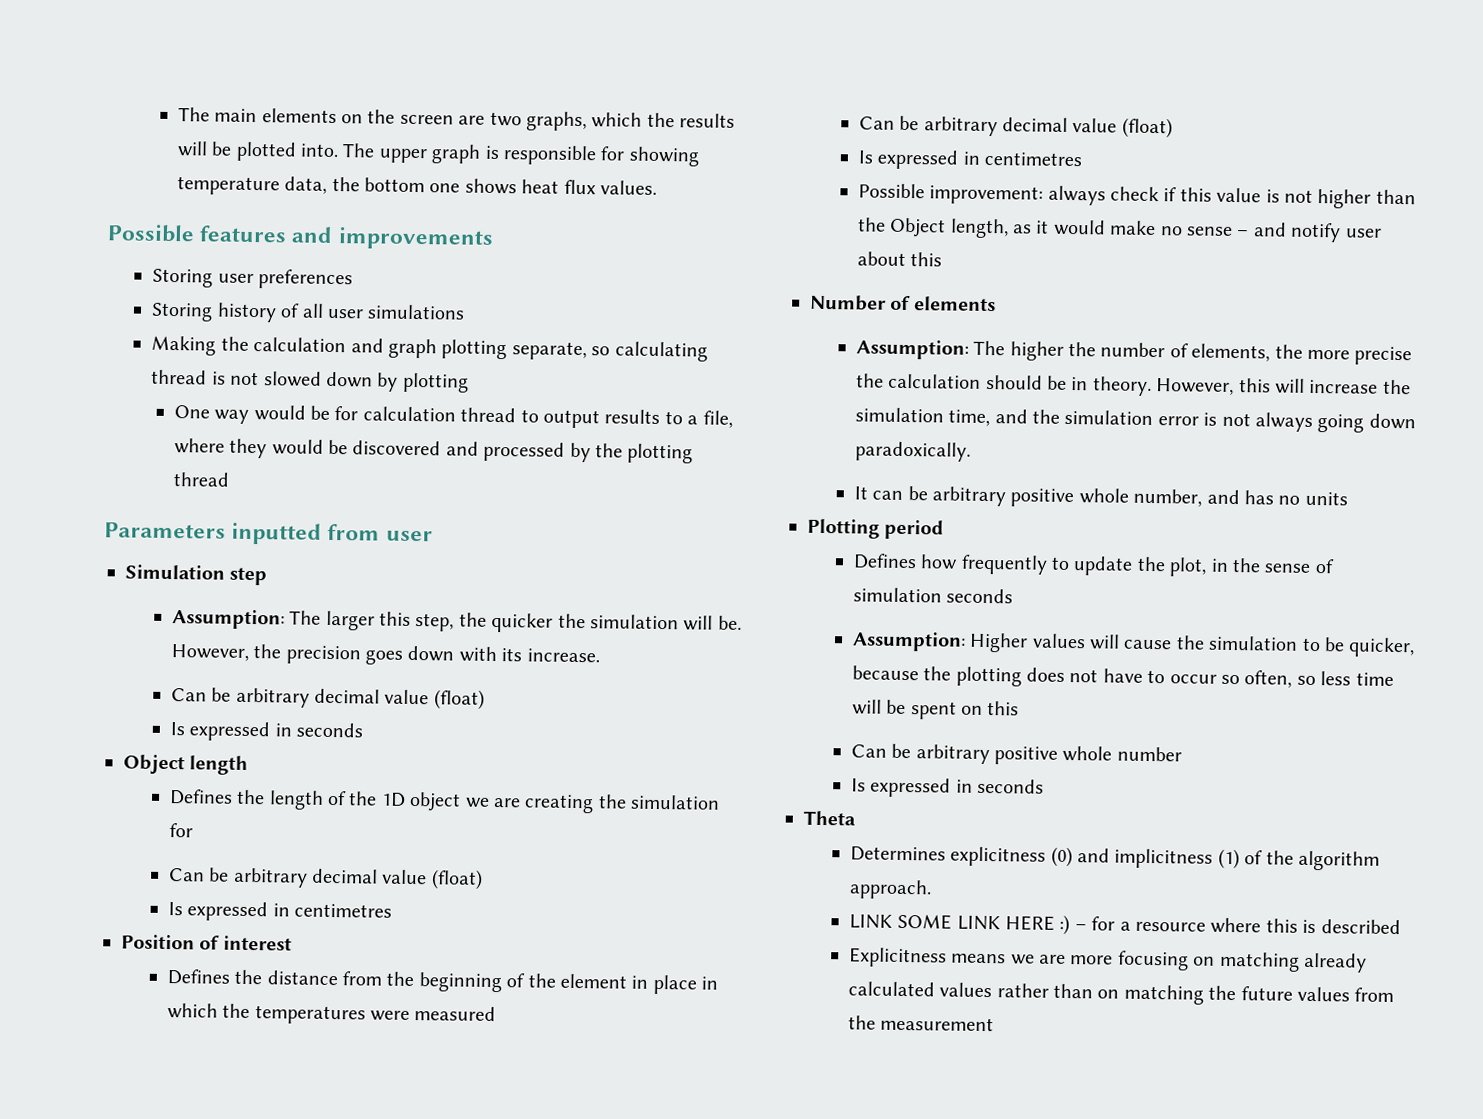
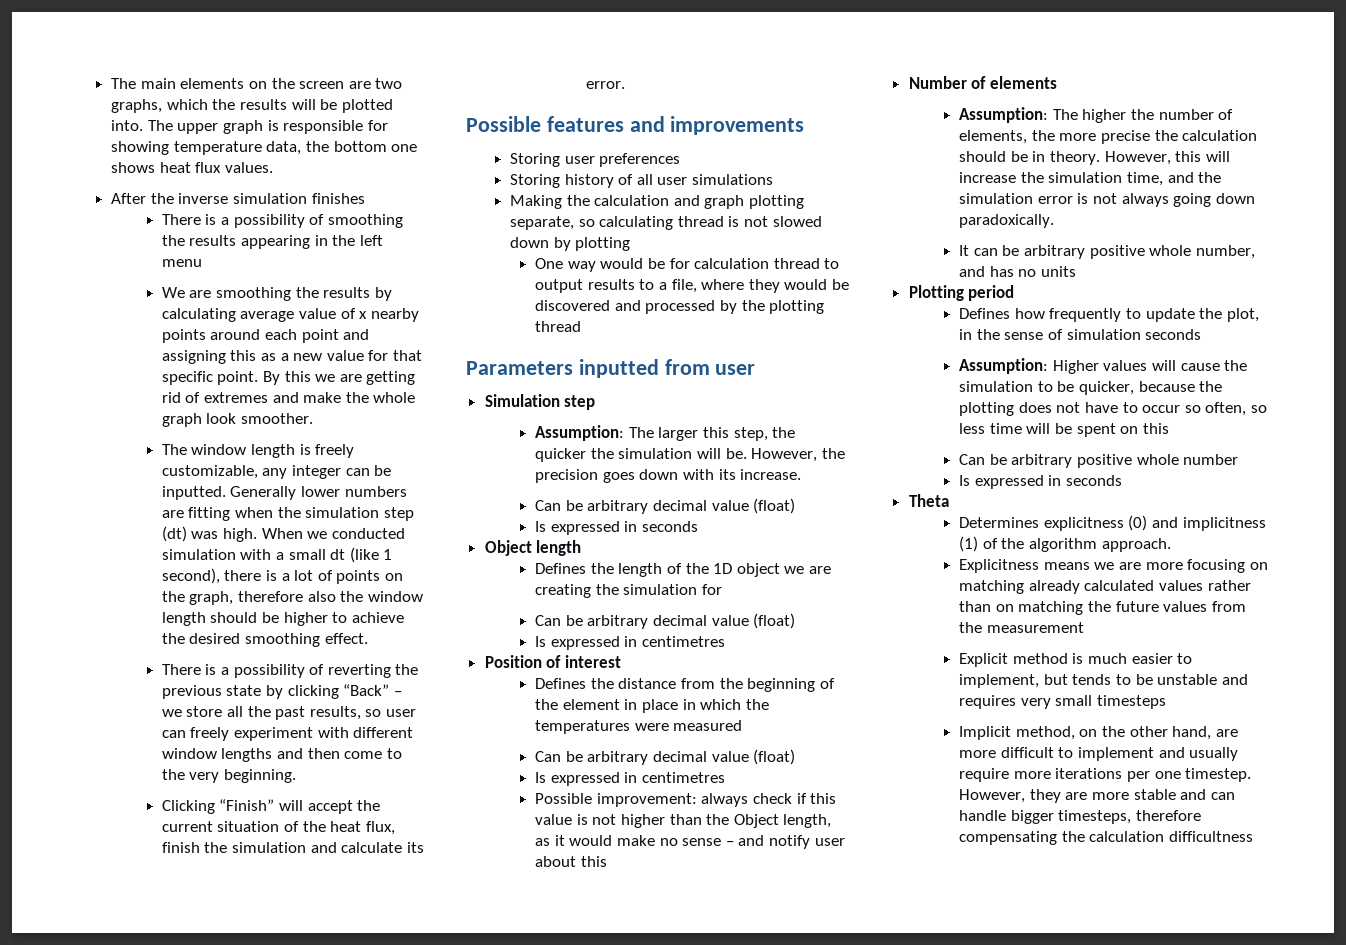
+ After the inverse simulation finishes
+ There is a possibility of smoothing the results appearing in the left menu
+ We are smoothing the results by calculating average value of x nearby points around each point and assigning this as a new value for that specific point. By this we are getting rid of extremes and make the whole graph look smoother.
+ The window length is freely customizable, any integer can be inputted. Generally lower numbers are fitting when the simulation step (dt) was high. When we conducted simulation with a small dt (like 1 second), there is a lot of points on the graph, therefore also the window length should be higher to achieve the desired smoothing effect.
+ There is a possibility of reverting the previous state by clicking “Back” – we store all the past results, so user can freely experiment with different window lengths and then come to the very beginning.
+ Clicking “Finish” will accept the current situation of the heat flux, finish the simulation and calculate its error.
- LINK SOME LINK HERE :) – for a resource where this is described
+ Explicit method is much easier to implement, but tends to be unstable and requires very small timesteps
+ Implicit method, on the other hand, are more difficult to implement and usually require more iterations per one timestep. However, they are more stable and can handle bigger timesteps, therefore compensating the calculation difficultness

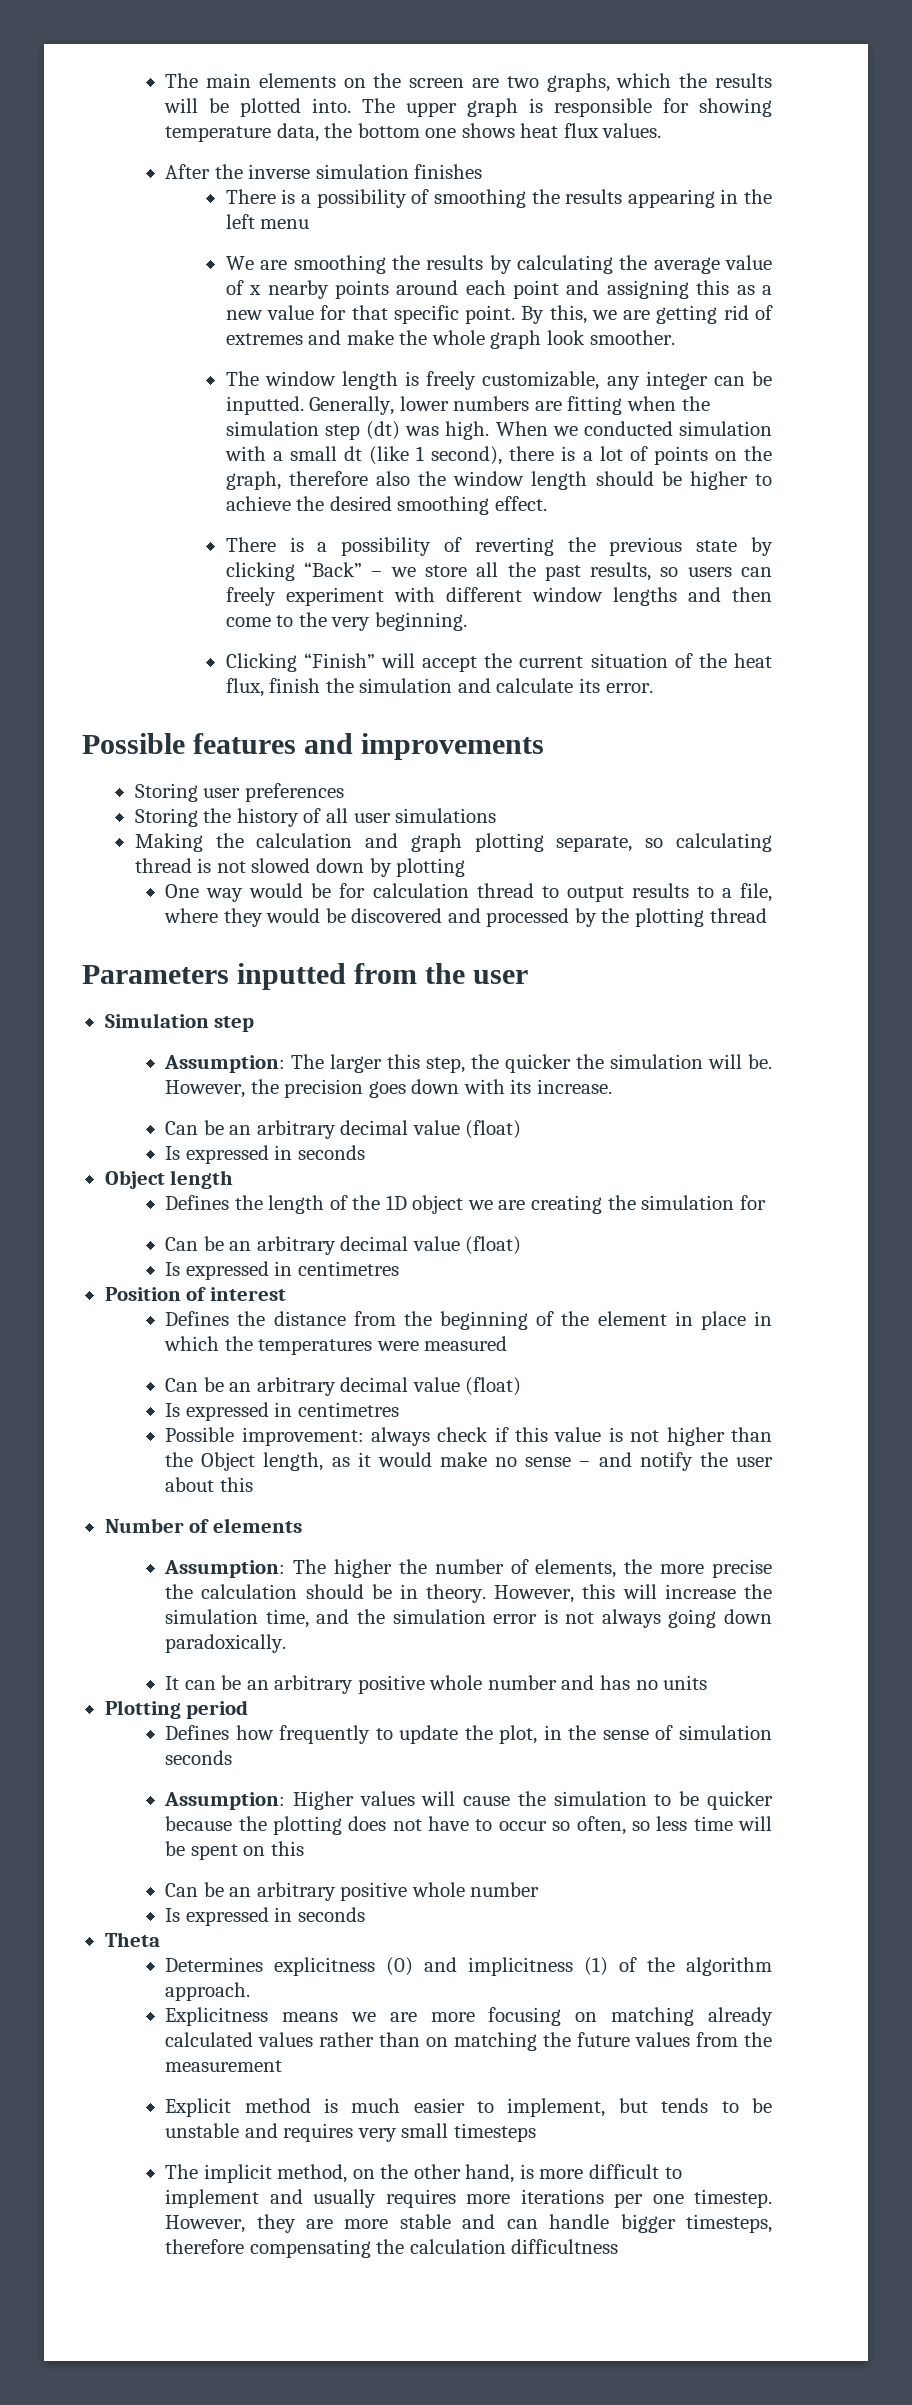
- We are smoothing the results by calculating average value of x nearby points around each point and assigning this as a new value for that specific point.
+ We are smoothing the results by calculating the average value of x nearby points around each point and assigning this as a new value for that specific point.
- By this we are getting rid of extremes and make the whole graph look smoother.
+ By this, we are getting rid of extremes and make the whole graph look smoother.
- Generally lower numbers are fitting when the simulation step (dt) was high.
+ Generally, lower numbers are fitting when the simulation step (dt) was high.
- There is a possibility of reverting the previous state by clicking “Back” – we store all the past results, so user can freely experiment with different window lengths and then come to the very beginning.
+ There is a possibility of reverting the previous state by clicking “Back” – we store all the past results, so users can freely experiment with different window lengths and then come to the very beginning.
- Storing history of all user simulations
+ Storing the history of all user simulations
- Parameters inputted from user
+ Parameters inputted from the user
  However, the precision goes down with its increase.
- Can be arbitrary decimal value (float)
+ Can be an arbitrary decimal value (float)
  Defines the length of the 1D object we are creating the simulation for
- Can be arbitrary decimal value (float)
+ Can be an arbitrary decimal value (float)
  Defines the distance from the beginning of the element in place in which the temperatures were measured
- Can be arbitrary decimal value (float)
+ Can be an arbitrary decimal value (float)
- Possible improvement: always check if this value is not higher than the Object length, as it would make no sense – and notify user about this
+ Possible improvement: always check if this value is not higher than the Object length, as it would make no sense – and notify the user about this
- It can be arbitrary positive whole number, and has no units
+ It can be an arbitrary positive whole number and has no units
- Assumption: Higher values will cause the simulation to be quicker, because the plotting does not have to occur so often, so less time will be spent on this
+ Assumption: Higher values will cause the simulation to be quicker because the plotting does not have to occur so often, so less time will be spent on this
- Can be arbitrary positive whole number
+ Can be an arbitrary positive whole number
- Implicit method, on the other hand, are more difficult to implement and usually require more iterations per one timestep.
+ The implicit method, on the other hand, is more difficult to implement and usually requires more iterations per one timestep.

